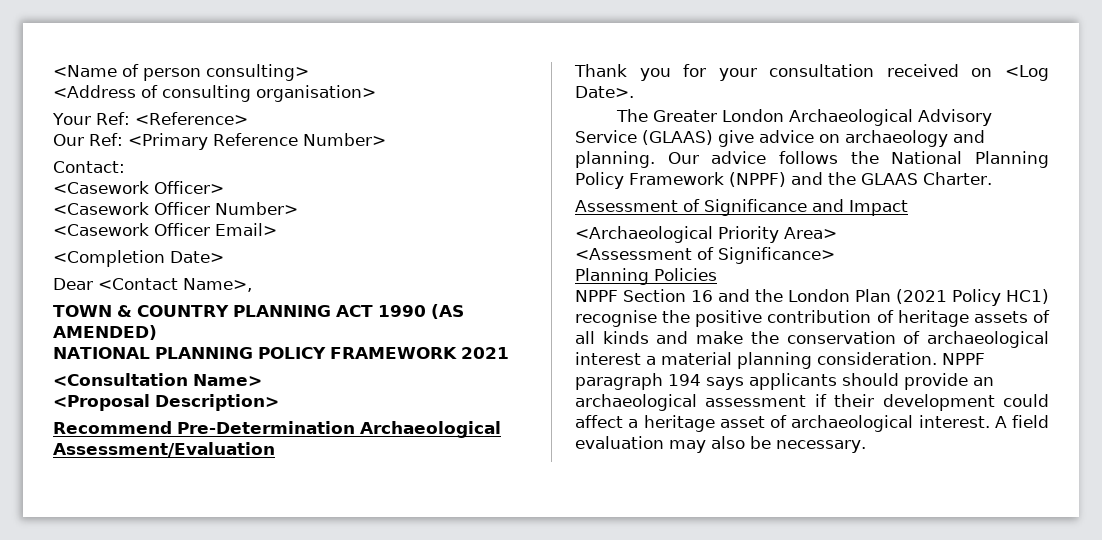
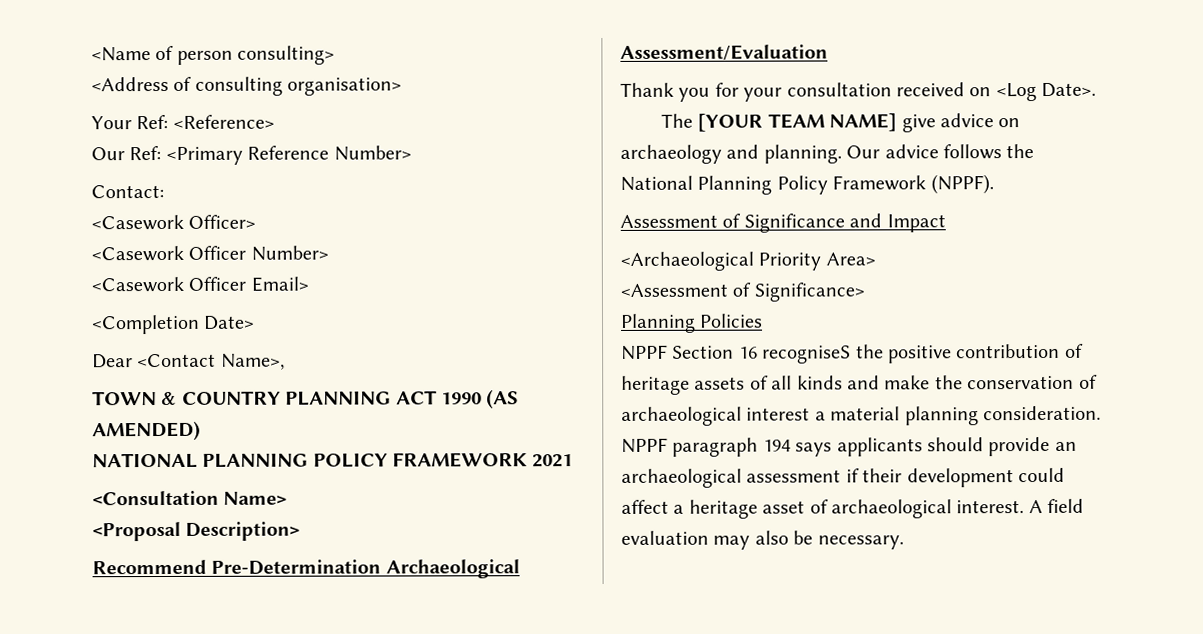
- The Greater London Archaeological Advisory Service (GLAAS) give advice on archaeology and planning.
+ The [YOUR TEAM NAME] give advice on archaeology and planning.
- Our advice follows the National Planning Policy Framework (NPPF) and the GLAAS Charter.
+ Our advice follows the National Planning Policy Framework (NPPF).
- NPPF Section 16 and the London Plan (2021 Policy HC1) recognise the positive contribution of heritage assets of all kinds and make the conservation of archaeological interest a material planning consideration.
+ NPPF Section 16 recogniseS the positive contribution of heritage assets of all kinds and make the conservation of archaeological interest a material planning consideration.

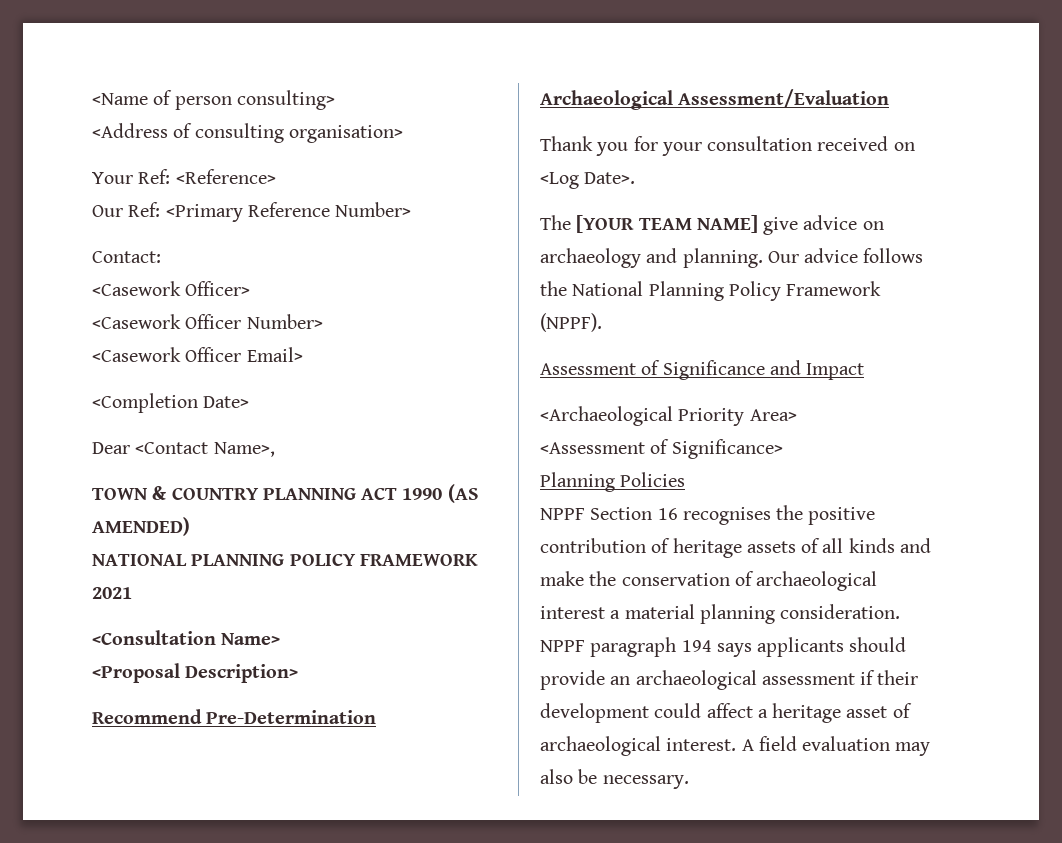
- NPPF Section 16 recogniseS the positive contribution of heritage assets of all kinds and make the conservation of archaeological interest a material planning consideration.
+ NPPF Section 16 recognises the positive contribution of heritage assets of all kinds and make the conservation of archaeological interest a material planning consideration.

